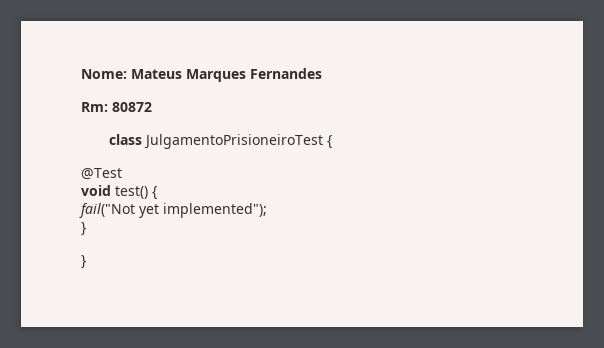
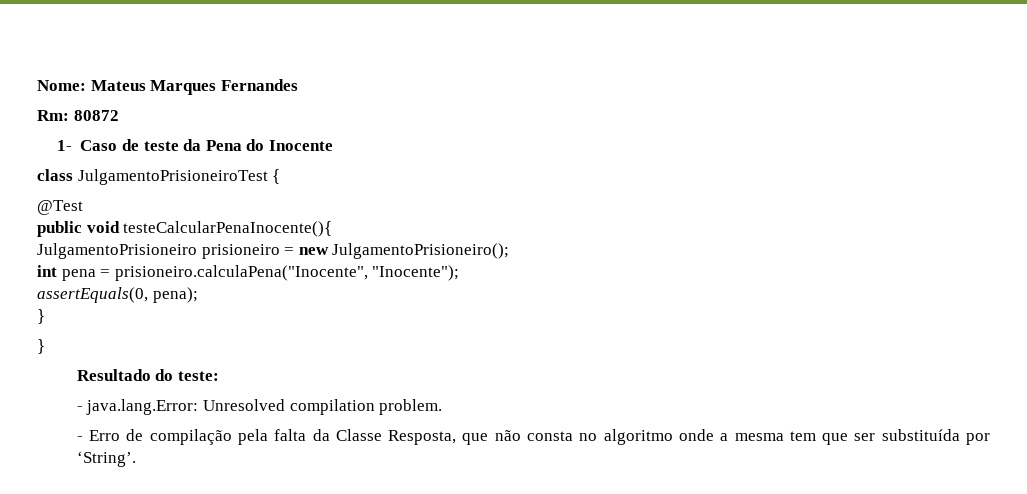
+ 1- Caso de teste da Pena do Inocente
  class JulgamentoPrisioneiroTest {
  @Test
- void test() {
- fail("Not yet implemented");
+ public void testeCalcularPenaInocente(){
+ JulgamentoPrisioneiro prisioneiro = new JulgamentoPrisioneiro();
+ int pena = prisioneiro.calculaPena("Inocente", "Inocente");
+ assertEquals(0, pena);
  }
  }
+ Resultado do teste:
+ - java.lang.Error: Unresolved compilation problem.
+ - Erro de compilação pela falta da Classe Resposta, que não consta no algoritmo onde a mesma tem que ser substituída por ‘String’.

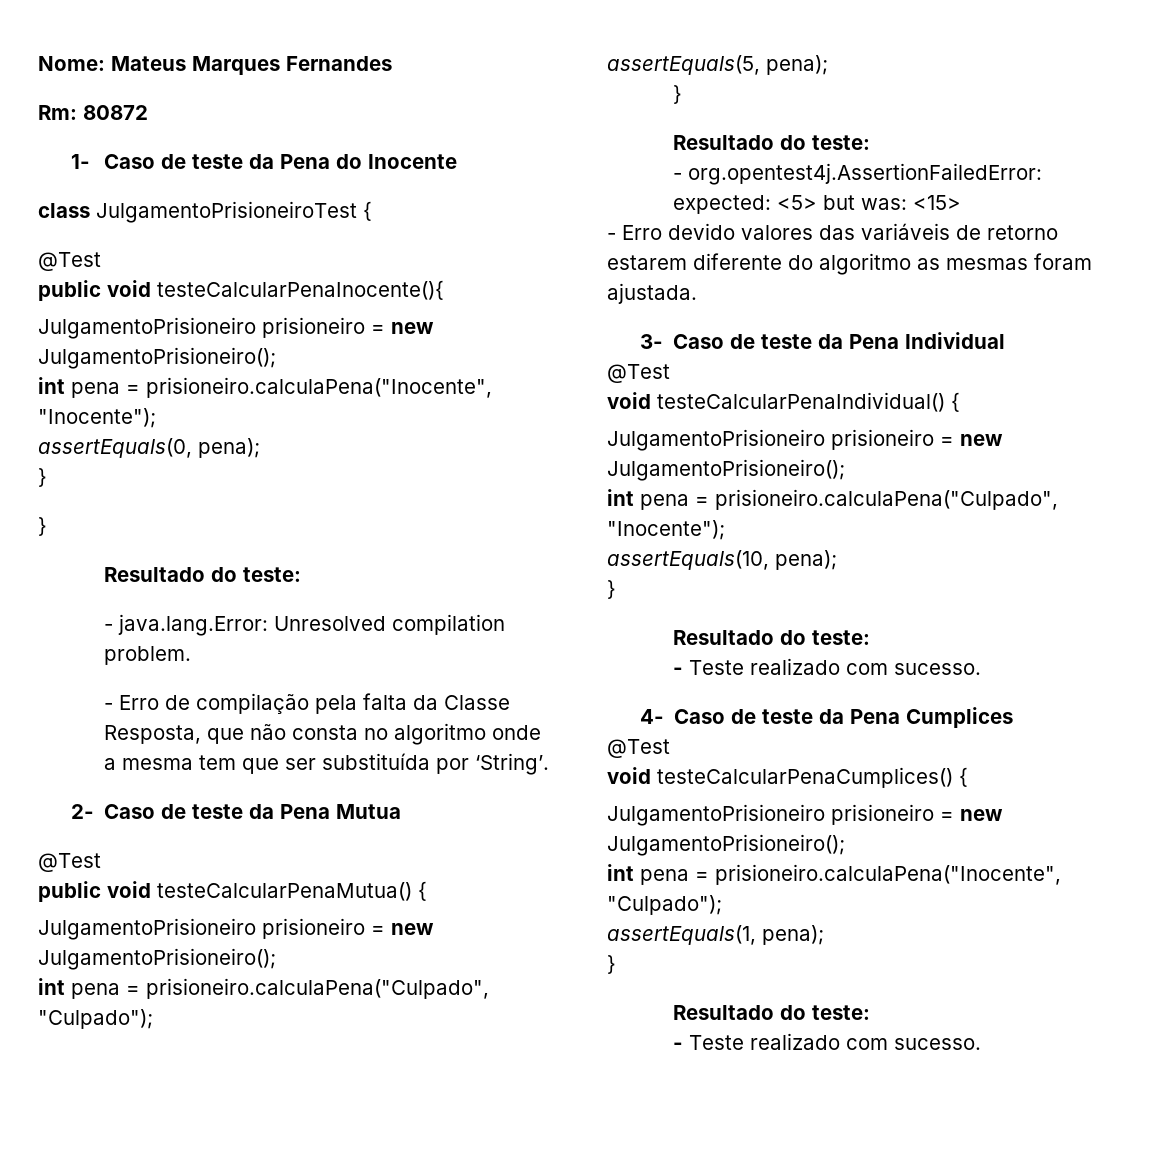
+ 2- Caso de teste da Pena Mutua
+ @Test
+ public void testeCalcularPenaMutua() {
+ JulgamentoPrisioneiro prisioneiro = new JulgamentoPrisioneiro();
+ int pena = prisioneiro.calculaPena("Culpado", "Culpado");
+ assertEquals(5, pena);
+ }
+ Resultado do teste:
+ - org.opentest4j.AssertionFailedError: expected: <5> but was: <15>
+ - Erro devido valores das variáveis de retorno estarem diferente do algoritmo as mesmas foram ajustada.
+ 3- Caso de teste da Pena Individual
+ @Test
+ void testeCalcularPenaIndividual() {
+ JulgamentoPrisioneiro prisioneiro = new JulgamentoPrisioneiro();
+ int pena = prisioneiro.calculaPena("Culpado", "Inocente");
+ assertEquals(10, pena);
+ }
+ Resultado do teste:
+ - Teste realizado com sucesso.
+ 4- Caso de teste da Pena Cumplices
+ @Test
+ void testeCalcularPenaCumplices() {
+ JulgamentoPrisioneiro prisioneiro = new JulgamentoPrisioneiro();
+ int pena = prisioneiro.calculaPena("Inocente", "Culpado");
+ assertEquals(1, pena);
+ }
+ Resultado do teste:
+ - Teste realizado com sucesso.

